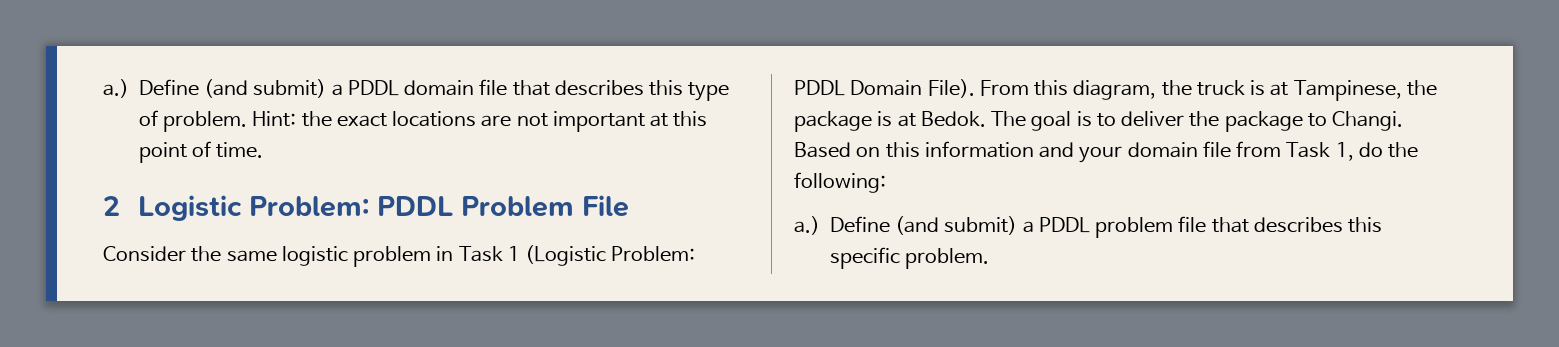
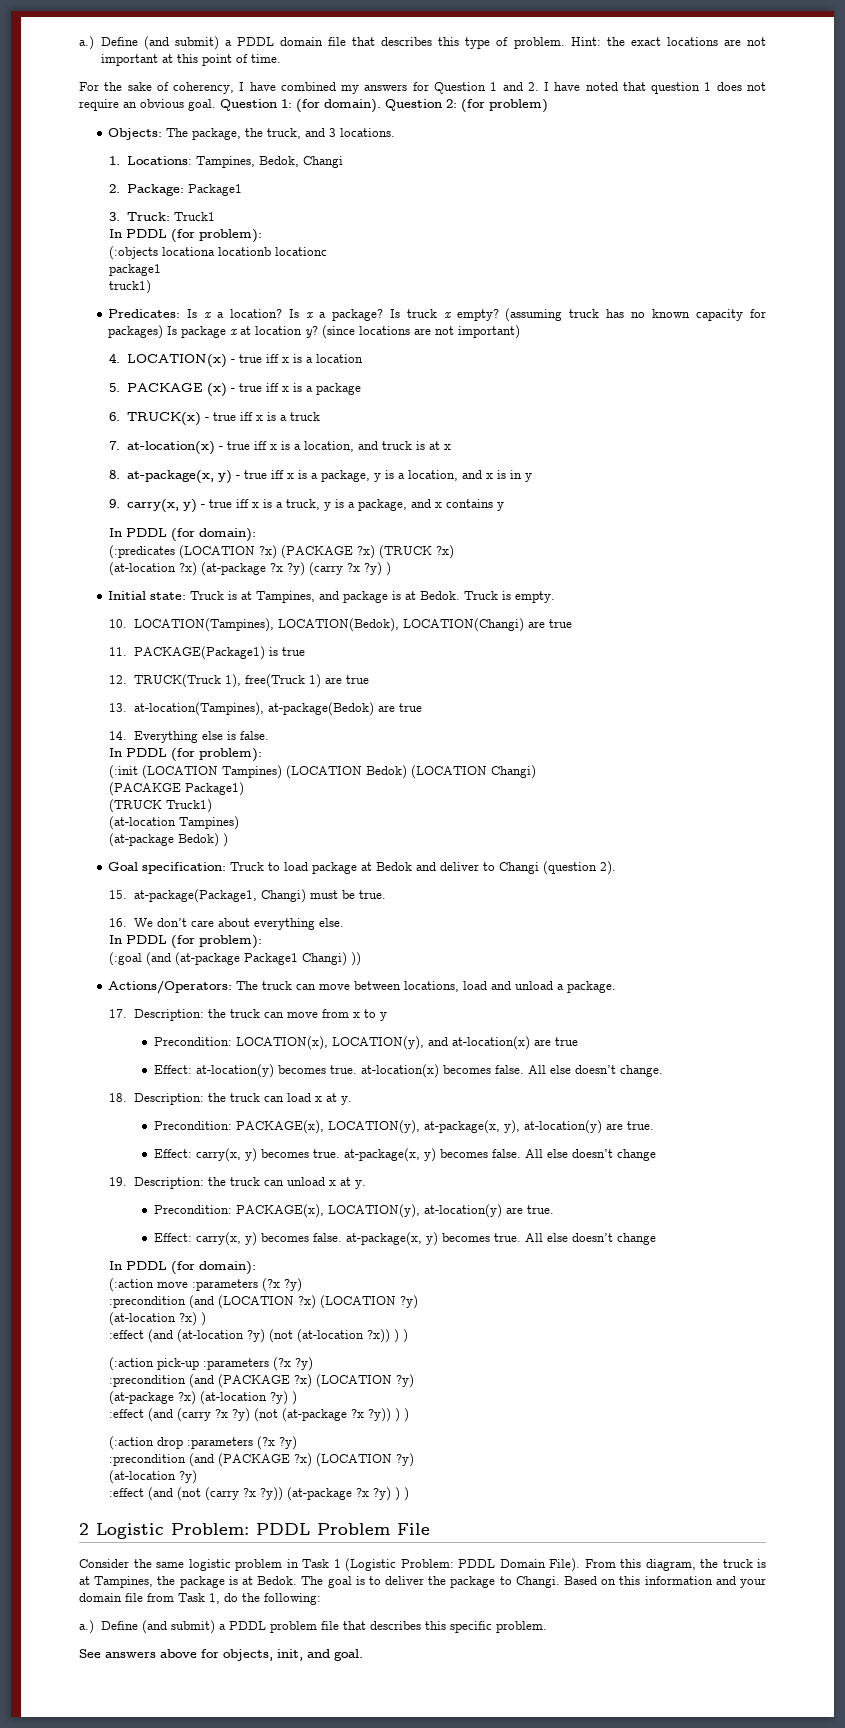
+ For the sake of coherency, I have combined my answers for Question 1 and 2. I have noted that question 1 does not require an obvious goal. Question 1: (for domain). Question 2: (for problem)
+ Objects: The package, the truck, and 3 locations.
+ 1. Locations: Tampines, Bedok, Changi
+ 2. Package: Package1
+ 3. Truck: Truck1
+ In PDDL (for problem):
+ (:objects locationa locationb locationc
+ package1
+ truck1)
+ Predicates: Is x a location? Is x a package? Is truck x empty? (assuming truck has no known capacity for packages) Is package x at location y? (since locations are not important)
+ 4. LOCATION(x) - true iff x is a location
+ 5. PACKAGE (x) - true iff x is a package
+ 6. TRUCK(x) - true iff x is a truck
+ 7. at-location(x) - true iff x is a location, and truck is at x
+ 8. at-package(x, y) - true iff x is a package, y is a location, and x is in y
+ 9. carry(x, y) - true iff x is a truck, y is a package, and x contains y
+ In PDDL (for domain):
+ (:predicates (LOCATION ?x) (PACKAGE ?x) (TRUCK ?x)
+ (at-location ?x) (at-package ?x ?y) (carry ?x ?y) )
+ Initial state: Truck is at Tampines, and package is at Bedok. Truck is empty.
+ 10. LOCATION(Tampines), LOCATION(Bedok), LOCATION(Changi) are true
+ 11. PACKAGE(Package1) is true
+ 12. TRUCK(Truck 1), free(Truck 1) are true
+ 13. at-location(Tampines), at-package(Bedok) are true
+ 14. Everything else is false.
+ In PDDL (for problem):
+ (:init (LOCATION Tampines) (LOCATION Bedok) (LOCATION Changi)
+ (PACAKGE Package1)
+ (TRUCK Truck1)
+ (at-location Tampines)
+ (at-package Bedok) )
+ Goal specification: Truck to load package at Bedok and deliver to Changi (question 2).
+ 15. at-package(Package1, Changi) must be true.
+ 16. We don’t care about everything else.
+ In PDDL (for problem):
+ (:goal (and (at-package Package1 Changi) ))
+ Actions/Operators: The truck can move between locations, load and unload a package.
+ 17. Description: the truck can move from x to y
+ Precondition: LOCATION(x), LOCATION(y), and at-location(x) are true
+ Effect: at-location(y) becomes true. at-location(x) becomes false. All else doesn’t change.
+ 18. Description: the truck can load x at y.
+ Precondition: PACKAGE(x), LOCATION(y), at-package(x, y), at-location(y) are true.
+ Effect: carry(x, y) becomes true. at-package(x, y) becomes false. All else doesn’t change
+ 19. Description: the truck can unload x at y.
+ Precondition: PACKAGE(x), LOCATION(y), at-location(y) are true.
+ Effect: carry(x, y) becomes false. at-package(x, y) becomes true. All else doesn’t change
+ In PDDL (for domain):
+ (:action move :parameters (?x ?y)
+ :precondition (and (LOCATION ?x) (LOCATION ?y)
+ (at-location ?x) )
+ :effect (and (at-location ?y) (not (at-location ?x)) ) )
+ (:action pick-up :parameters (?x ?y)
+ :precondition (and (PACKAGE ?x) (LOCATION ?y)
+ (at-package ?x) (at-location ?y) )
+ :effect (and (carry ?x ?y) (not (at-package ?x ?y)) ) )
+ (:action drop :parameters (?x ?y)
+ :precondition (and (PACKAGE ?x) (LOCATION ?y)
+ (at-location ?y)
+ :effect (and (not (carry ?x ?y)) (at-package ?x ?y) ) )
- From this diagram, the truck is at Tampinese, the package is at Bedok.
+ From this diagram, the truck is at Tampines, the package is at Bedok.
+ See answers above for objects, init, and goal.

